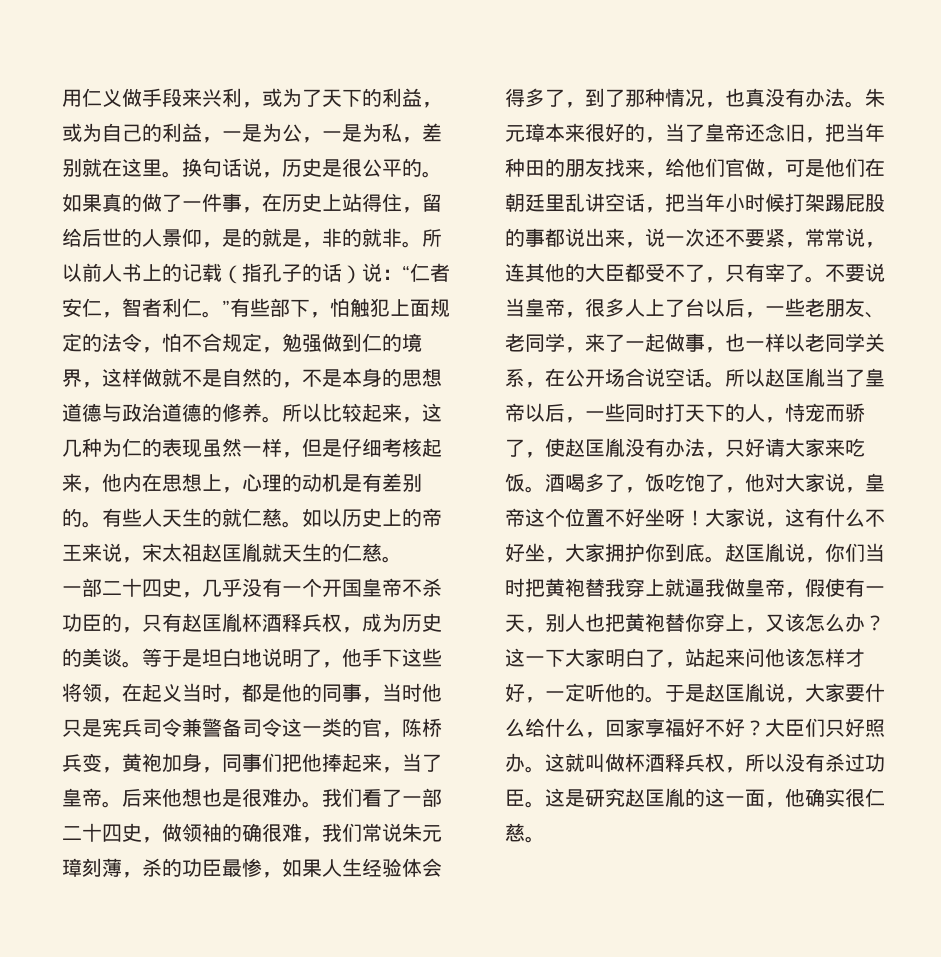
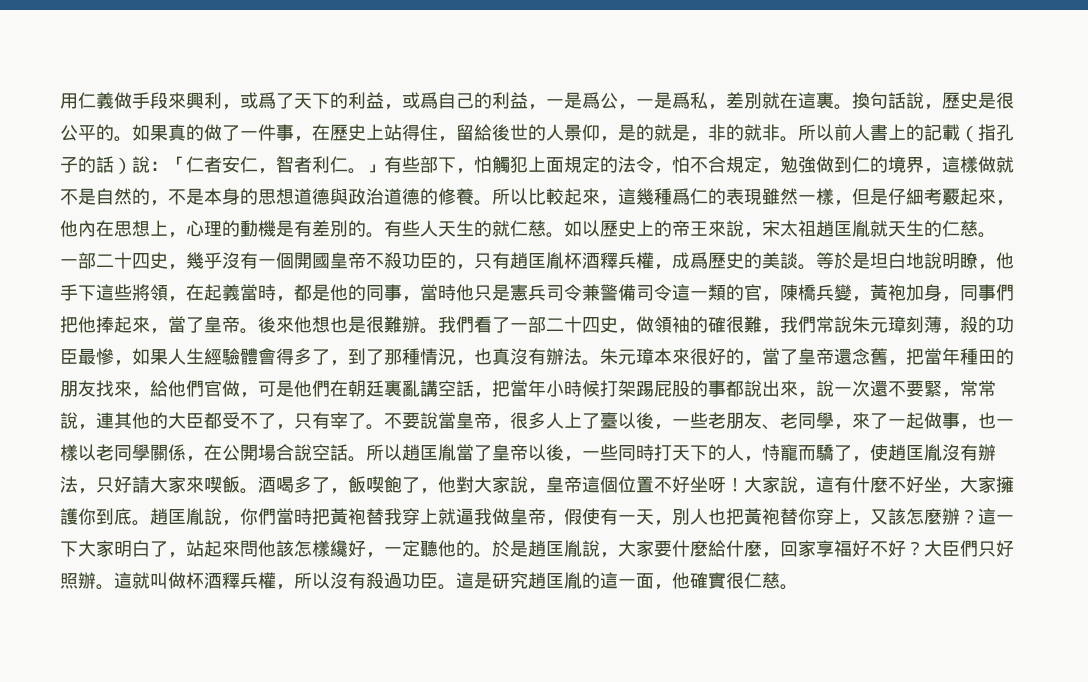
- 用仁义做手段来兴利，或为了天下的利益，或为自己的利益，一是为公，一是为私，差别就在这里。换句话说，历史是很公平的。
+ 用仁義做手段來興利，或爲了天下的利益，或爲自己的利益，一是爲公，一是爲私，差別就在這裏。換句話說，歷史是很公平的。
- 如果真的做了一件事，在历史上站得住，留给后世的人景仰，是的就是，非的就非。
+ 如果真的做了一件事，在歷史上站得住，留給後世的人景仰，是的就是，非的就非。
- 所以前人书上的记载（指孔子的话）说：“仁者安仁，智者利仁。”有些部下，怕触犯上面规定的法令，怕不合规定，勉强做到仁的境界，这样做就不是自然的，不是本身的思想道德与政治道德的修养。
+ 所以前人書上的記載（指孔子的話）說：「仁者安仁，智者利仁。」有些部下，怕觸犯上面規定的法令，怕不合規定，勉強做到仁的境界，這樣做就不是自然的，不是本身的思想道德與政治道德的修養。
- 所以比较起来，这几种为仁的表现虽然一样，但是仔细考核起来，他内在思想上，心理的动机是有差别的。
+ 所以比較起來，這幾種爲仁的表現雖然一樣，但是仔細考覈起來，他內在思想上，心理的動機是有差別的。
- 如以历史上的帝王来说，宋太祖赵匡胤就天生的仁慈。
+ 如以歷史上的帝王來說，宋太祖趙匡胤就天生的仁慈。
- 一部二十四史，几乎没有一个开国皇帝不杀功臣的，只有赵匡胤杯酒释兵权，成为历史的美谈。等于是坦白地说明了，他手下这些将领，在起义当时，都是他的同事，当时他只是宪兵司令兼警备司令这一类的官，陈桥兵变，黄袍加身，同事们把他捧起来，当了皇帝。
+ 一部二十四史，幾乎沒有一個開國皇帝不殺功臣的，只有趙匡胤杯酒釋兵權，成爲歷史的美談。等於是坦白地說明瞭，他手下這些將領，在起義當時，都是他的同事，當時他只是憲兵司令兼警備司令這一類的官，陳橋兵變，黃袍加身，同事們把他捧起來，當了皇帝。
- 后来他想也是很难办。我们看了一部二十四史，做领袖的确很难，我们常说朱元璋刻薄，杀的功臣最惨，如果人生经验体会得多了，到了那种情况，也真没有办法。
+ 後來他想也是很難辦。我們看了一部二十四史，做領袖的確很難，我們常說朱元璋刻薄，殺的功臣最慘，如果人生經驗體會得多了，到了那種情況，也真沒有辦法。
- 朱元璋本来很好的，当了皇帝还念旧，把当年种田的朋友找来，给他们官做，可是他们在朝廷里乱讲空话，把当年小时候打架踢屁股的事都说出来，说一次还不要紧，常常说，连其他的大臣都受不了，只有宰了。
+ 朱元璋本來很好的，當了皇帝還念舊，把當年種田的朋友找來，給他們官做，可是他們在朝廷裏亂講空話，把當年小時候打架踢屁股的事都說出來，說一次還不要緊，常常說，連其他的大臣都受不了，只有宰了。
- 不要说当皇帝，很多人上了台以后，一些老朋友、老同学，来了一起做事，也一样以老同学关系，在公开场合说空话。所以赵匡胤当了皇帝以后，一些同时打天下的人，恃宠而骄了，使赵匡胤没有办法，只好请大家来吃饭。酒喝多了，饭吃饱了，他对大家说，皇帝这个位置不好坐呀！
+ 不要說當皇帝，很多人上了臺以後，一些老朋友、老同學，來了一起做事，也一樣以老同學關係，在公開場合說空話。所以趙匡胤當了皇帝以後，一些同時打天下的人，恃寵而驕了，使趙匡胤沒有辦法，只好請大家來喫飯。酒喝多了，飯喫飽了，他對大家說，皇帝這個位置不好坐呀！
- 大家说，这有什么不好坐，大家拥护你到底。
+ 大家說，這有什麼不好坐，大家擁護你到底。
- 赵匡胤说，你们当时把黄袍替我穿上就逼我做皇帝，假使有一天，别人也把黄袍替你穿上，又该怎么办？这一下大家明白了，站起来问他该怎样才好，一定听他的。于是赵匡胤说，大家要什么给什么，回家享福好不好？
+ 趙匡胤說，你們當時把黃袍替我穿上就逼我做皇帝，假使有一天，別人也把黃袍替你穿上，又該怎麼辦？這一下大家明白了，站起來問他該怎樣纔好，一定聽他的。於是趙匡胤說，大家要什麼給什麼，回家享福好不好？
- 大臣们只好照办。这就叫做杯酒释兵权，所以没有杀过功臣。这是研究赵匡胤的这一面，他确实很仁慈。
+ 大臣們只好照辦。這就叫做杯酒釋兵權，所以沒有殺過功臣。這是研究趙匡胤的這一面，他確實很仁慈。

